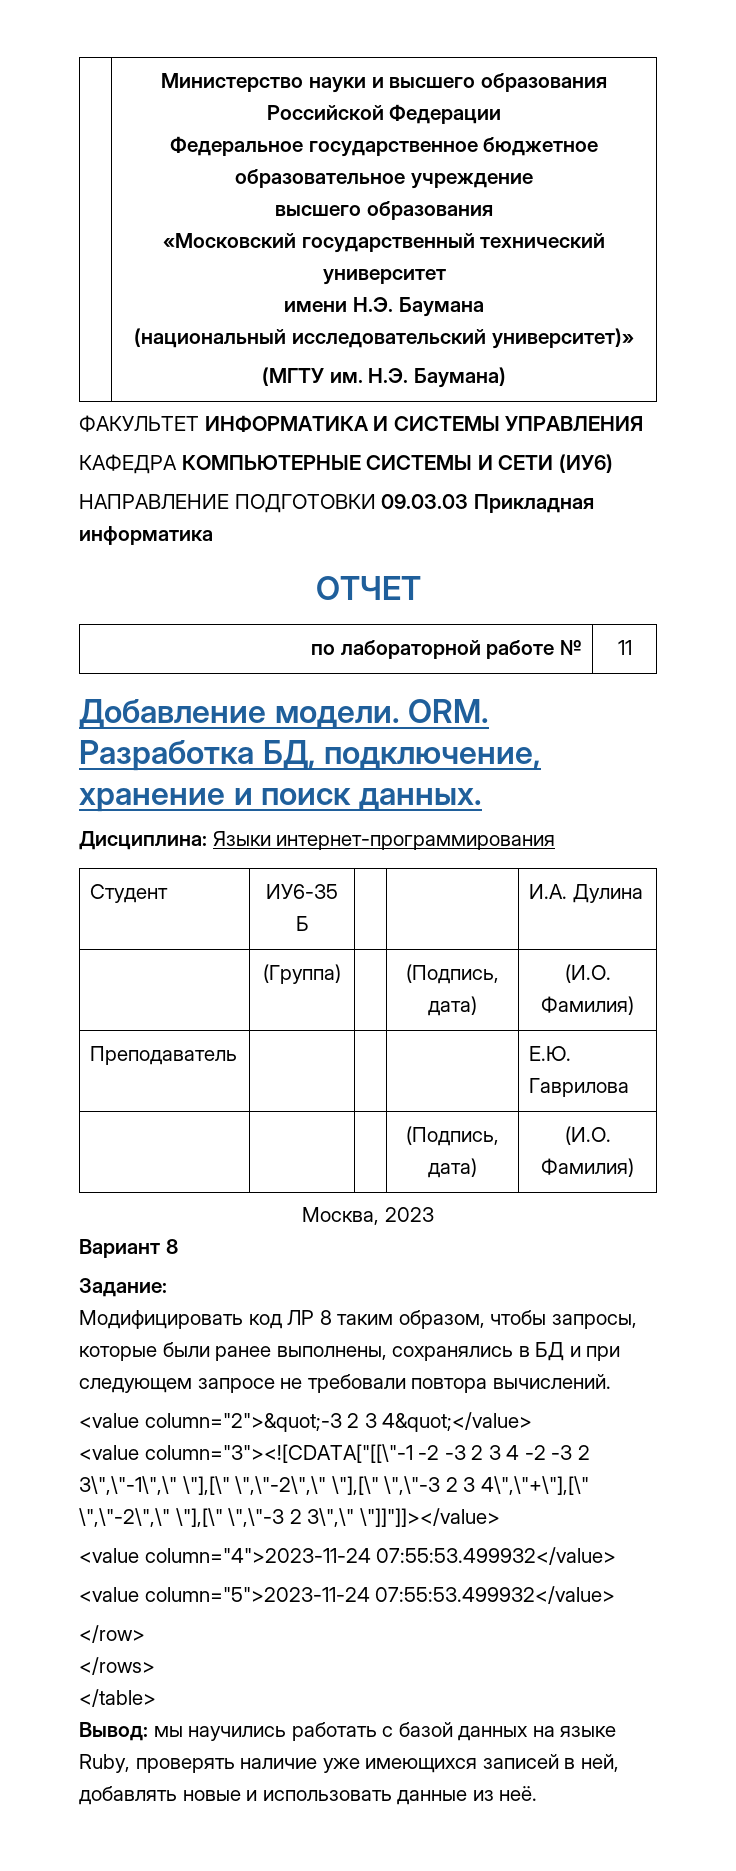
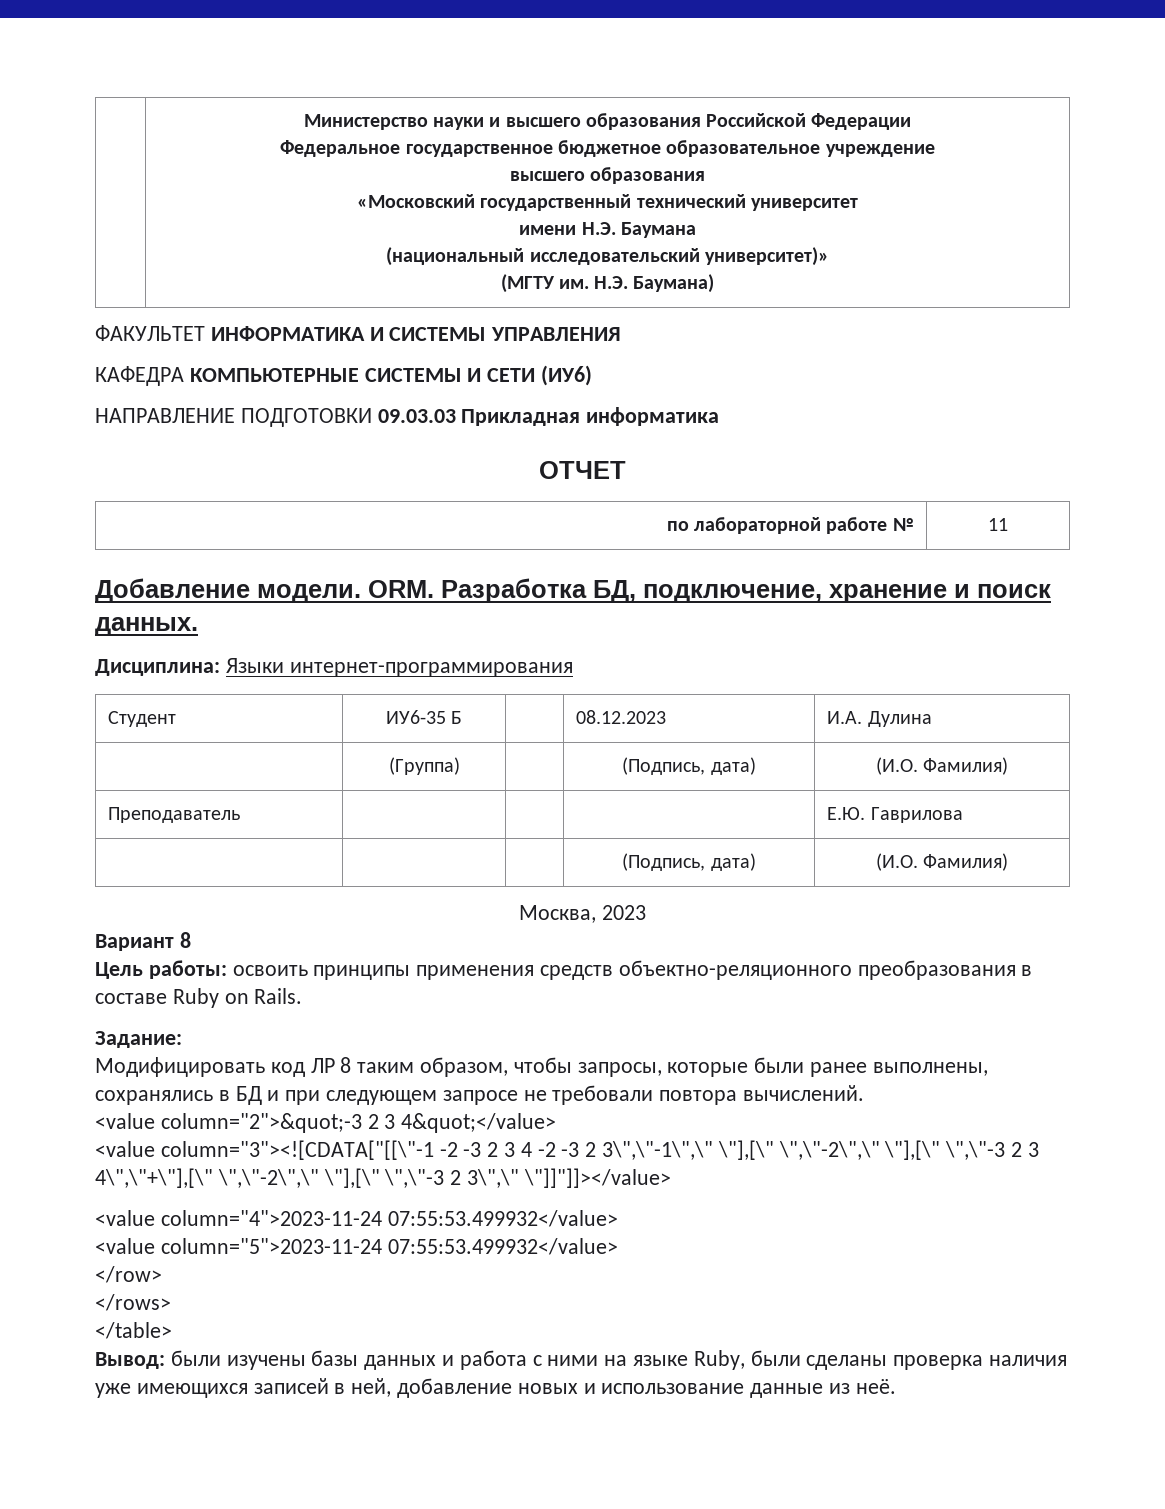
- Студент | ИУ6-35 Б | | | И.А. Дулина
+ Студент | ИУ6-35 Б | | 08.12.2023 | И.А. Дулина
+ Цель работы: освоить принципы применения средств объектно-реляционного преобразования в составе Ruby on Rails.
- Вывод: мы научились работать с базой данных на языке Ruby, проверять наличие уже имеющихся записей в ней, добавлять новые и использовать данные из неё.
+ Вывод: были изучены базы данных и работа с ними на языке Ruby, были сделаны проверка наличия уже имеющихся записей в ней, добавление новых и использование данные из неё.

